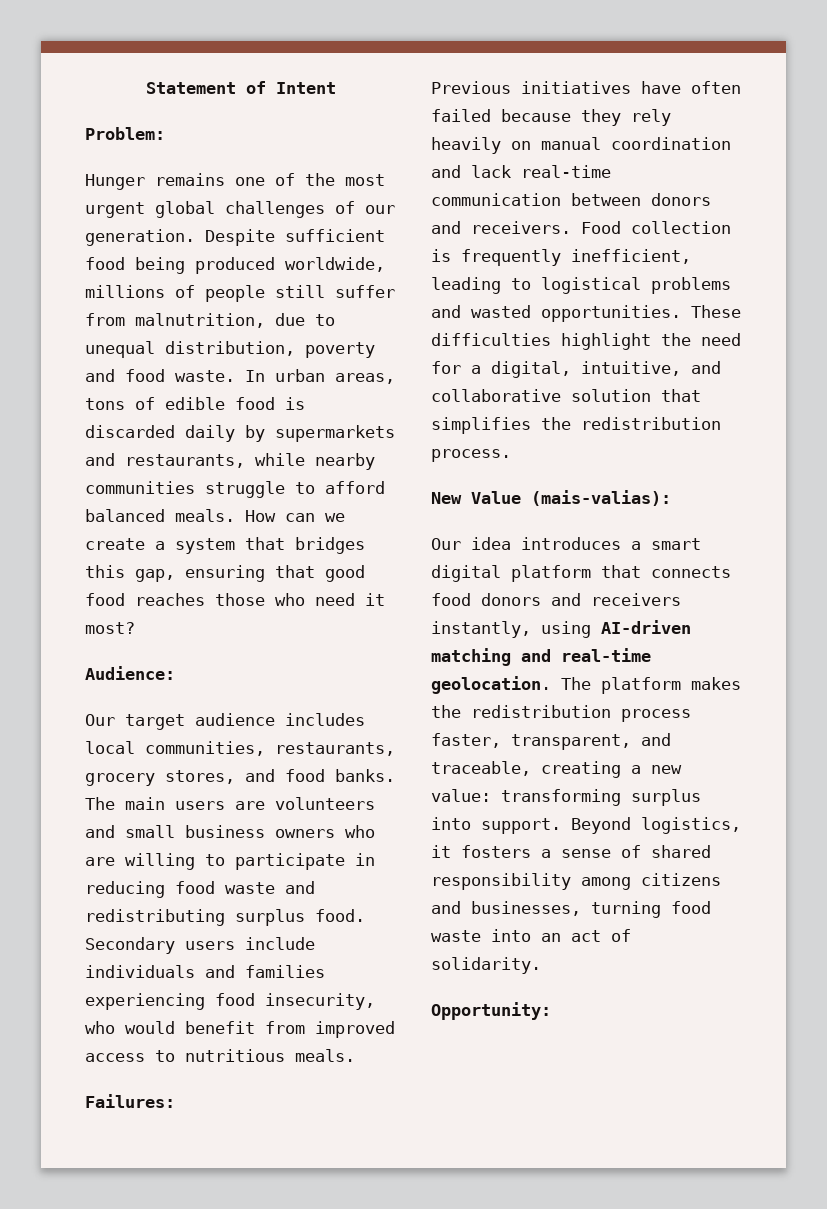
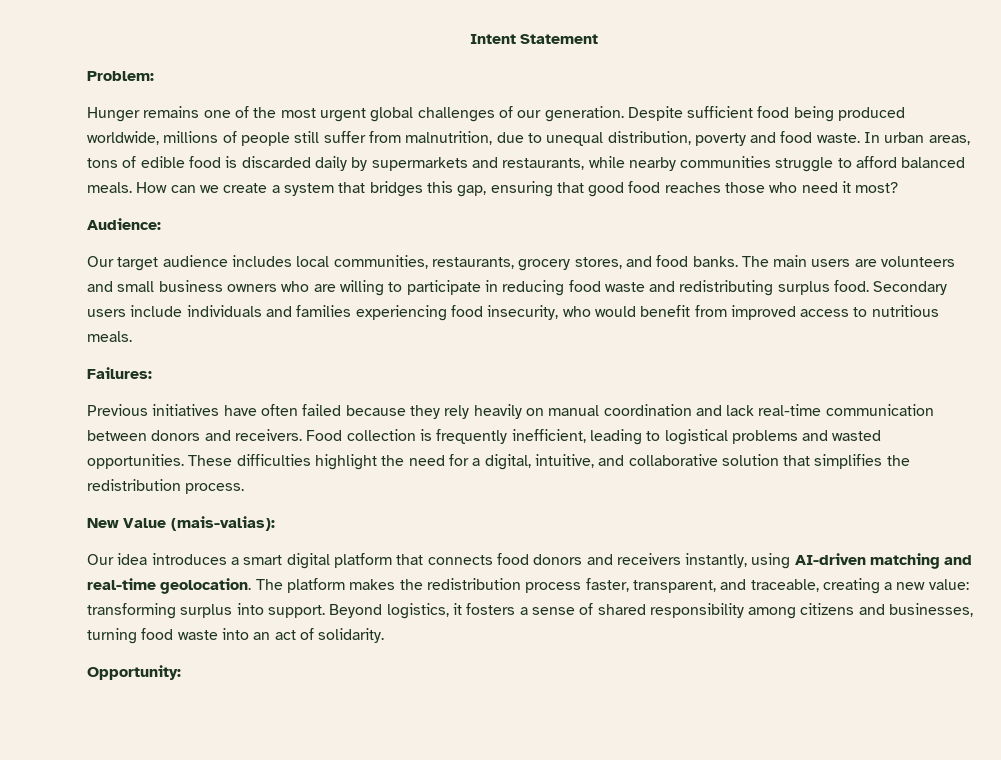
- Statement of Intent
+ Intent Statement

